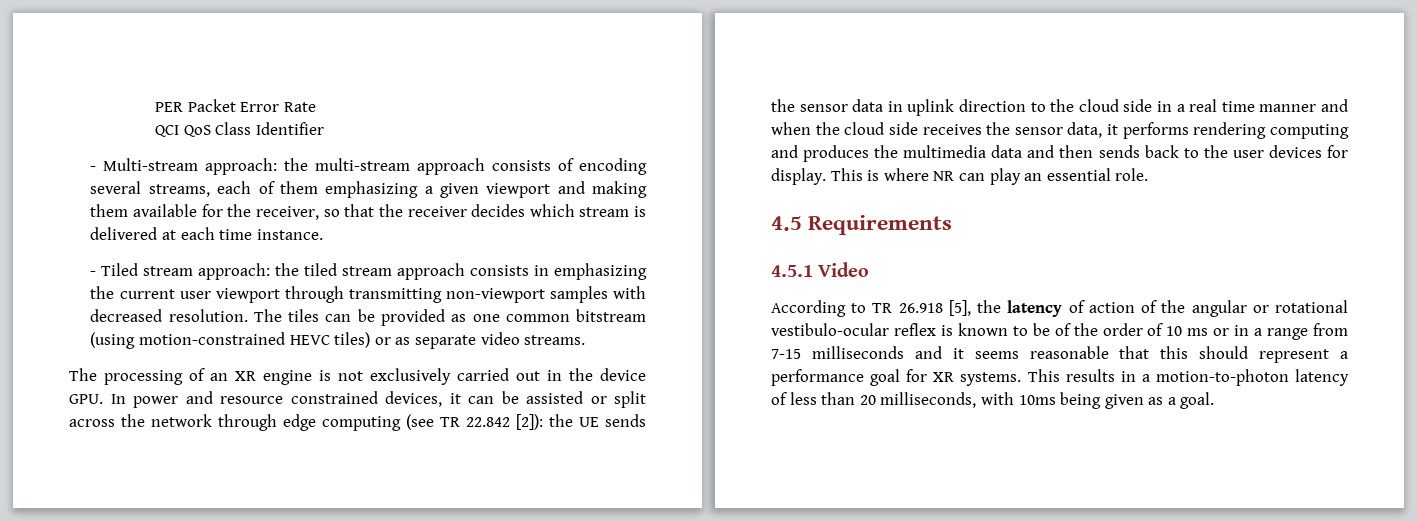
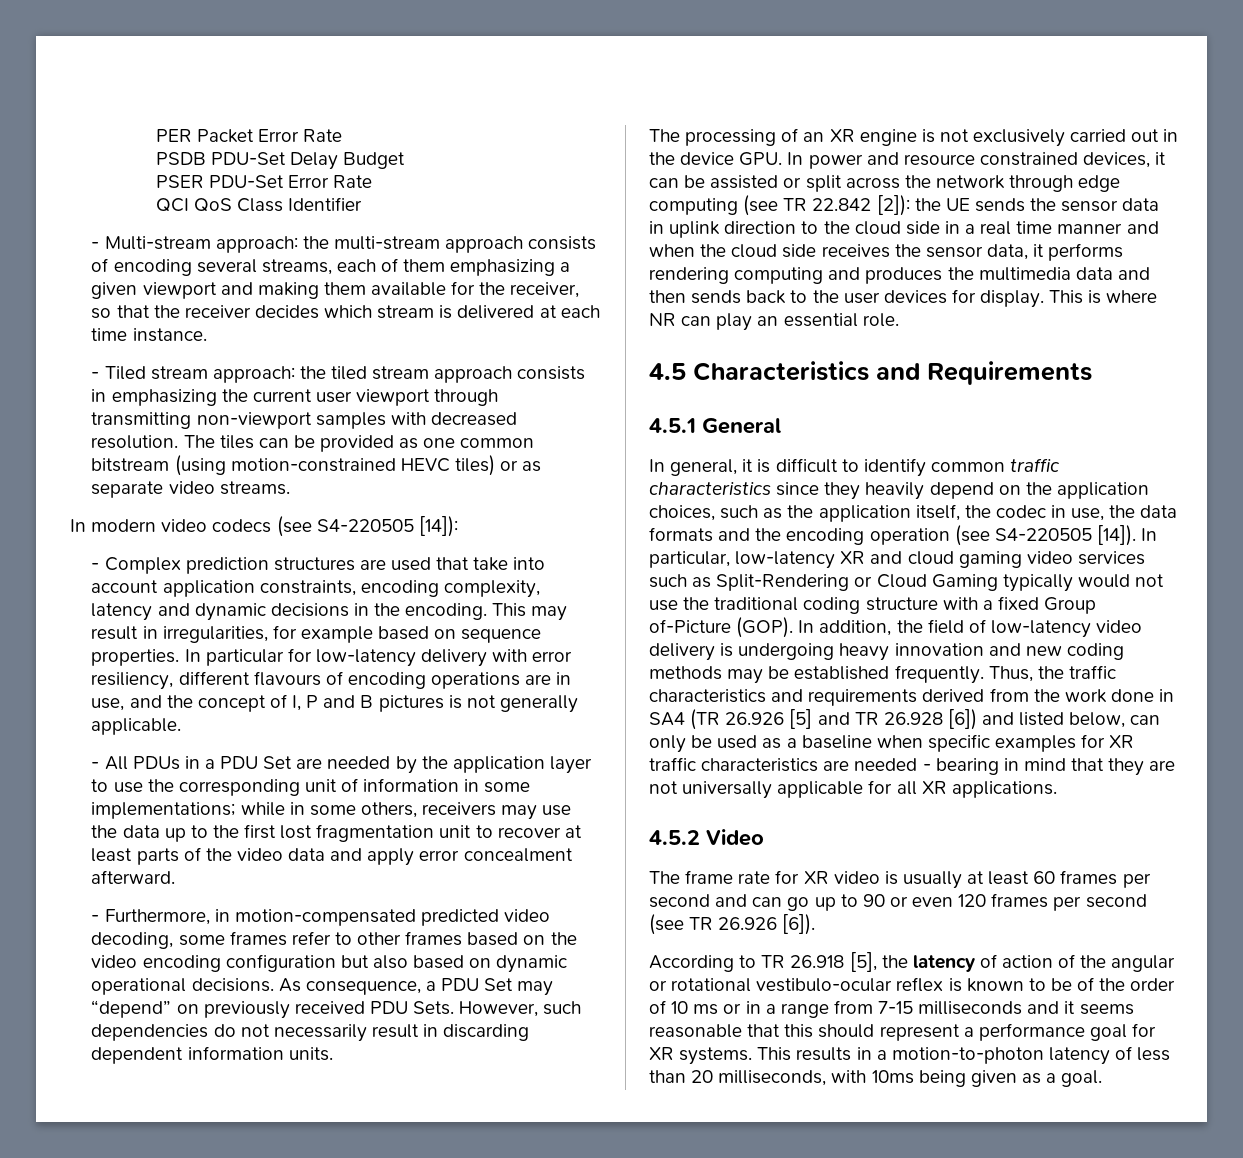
+ PSDB PDU-Set Delay Budget
+ PSER PDU-Set Error Rate
+ In modern video codecs (see S4-220505 [14]):
+ - Complex prediction structures are used that take into account application constraints, encoding complexity, latency and dynamic decisions in the encoding. This may result in irregularities, for example based on sequence properties. In particular for low-latency delivery with error resiliency, different flavours of encoding operations are in use, and the concept of I, P and B pictures is not generally applicable.
+ - All PDUs in a PDU Set are needed by the application layer to use the corresponding unit of information in some implementations; while in some others, receivers may use the data up to the first lost fragmentation unit to recover at least parts of the video data and apply error concealment afterward.
+ - Furthermore, in motion-compensated predicted video decoding, some frames refer to other frames based on the video encoding configuration but also based on dynamic operational decisions. As consequence, a PDU Set may “depend” on previously received PDU Sets. However, such dependencies do not necessarily result in discarding dependent information units.
- 4.5 Requirements
+ 4.5 Characteristics and Requirements
- 4.5.1 Video
+ 4.5.1 General
+ In general, it is difficult to identify common traffic characteristics since they heavily depend on the application choices, such as the application itself, the codec in use, the data formats and the encoding operation (see S4-220505 [14]). In particular, low-latency XR and cloud gaming video services such as Split-Rendering or Cloud Gaming typically would not use the traditional coding structure with a fixed Group of-Picture (GOP). In addition, the field of low-latency video delivery is undergoing heavy innovation and new coding methods may be established frequently. Thus, the traffic characteristics and requirements derived from the work done in SA4 (TR 26.926 [5] and TR 26.928 [6]) and listed below, can only be used as a baseline when specific examples for XR traffic characteristics are needed - bearing in mind that they are not universally applicable for all XR applications.
+ 4.5.2 Video
+ The frame rate for XR video is usually at least 60 frames per second and can go up to 90 or even 120 frames per second (see TR 26.926 [6]).

